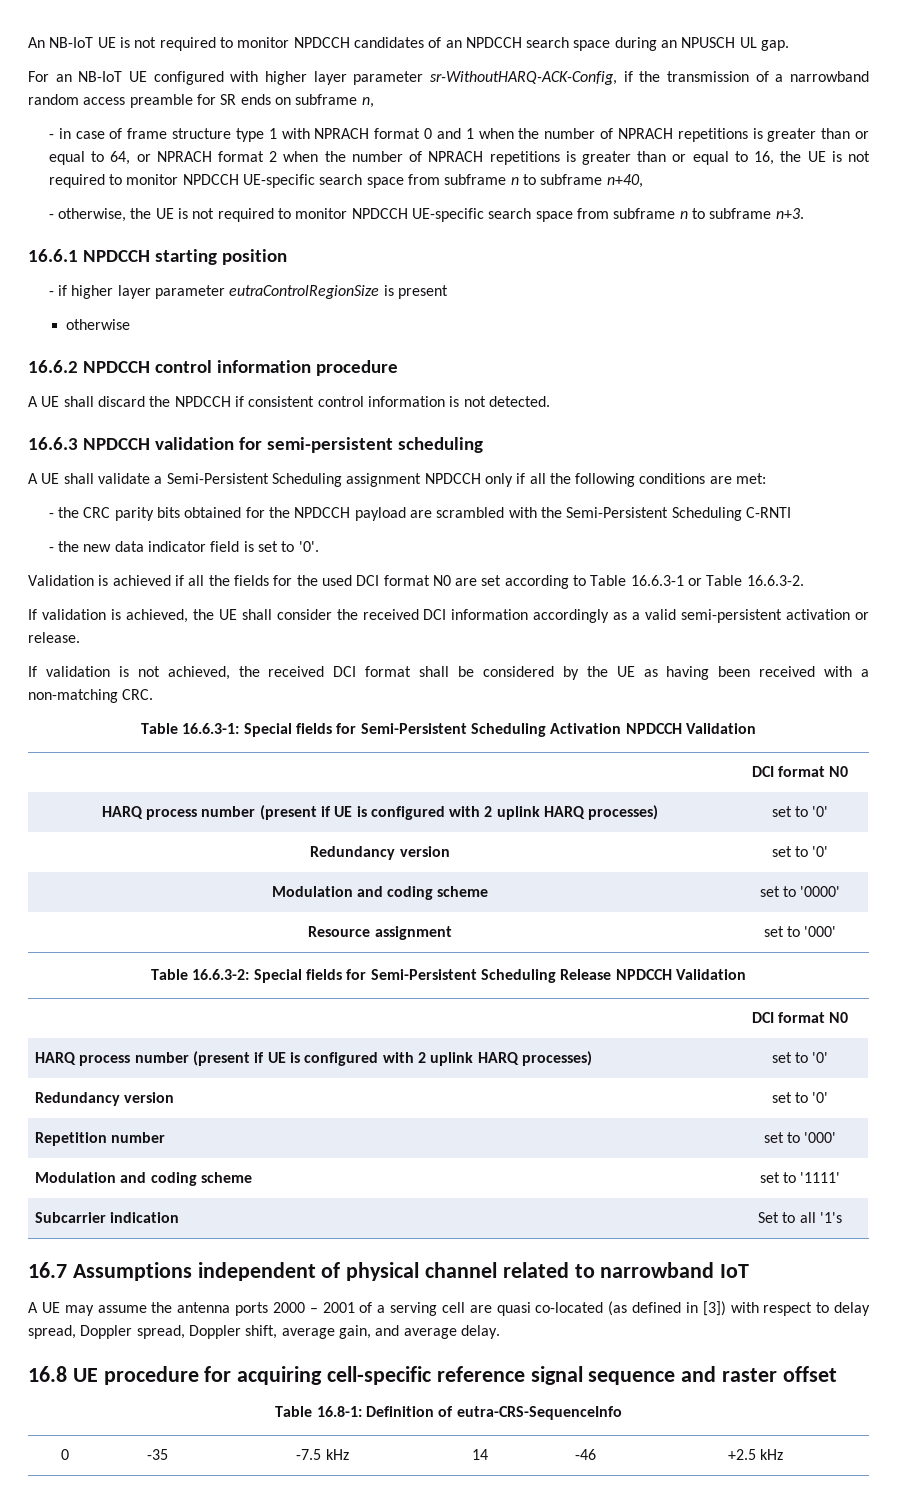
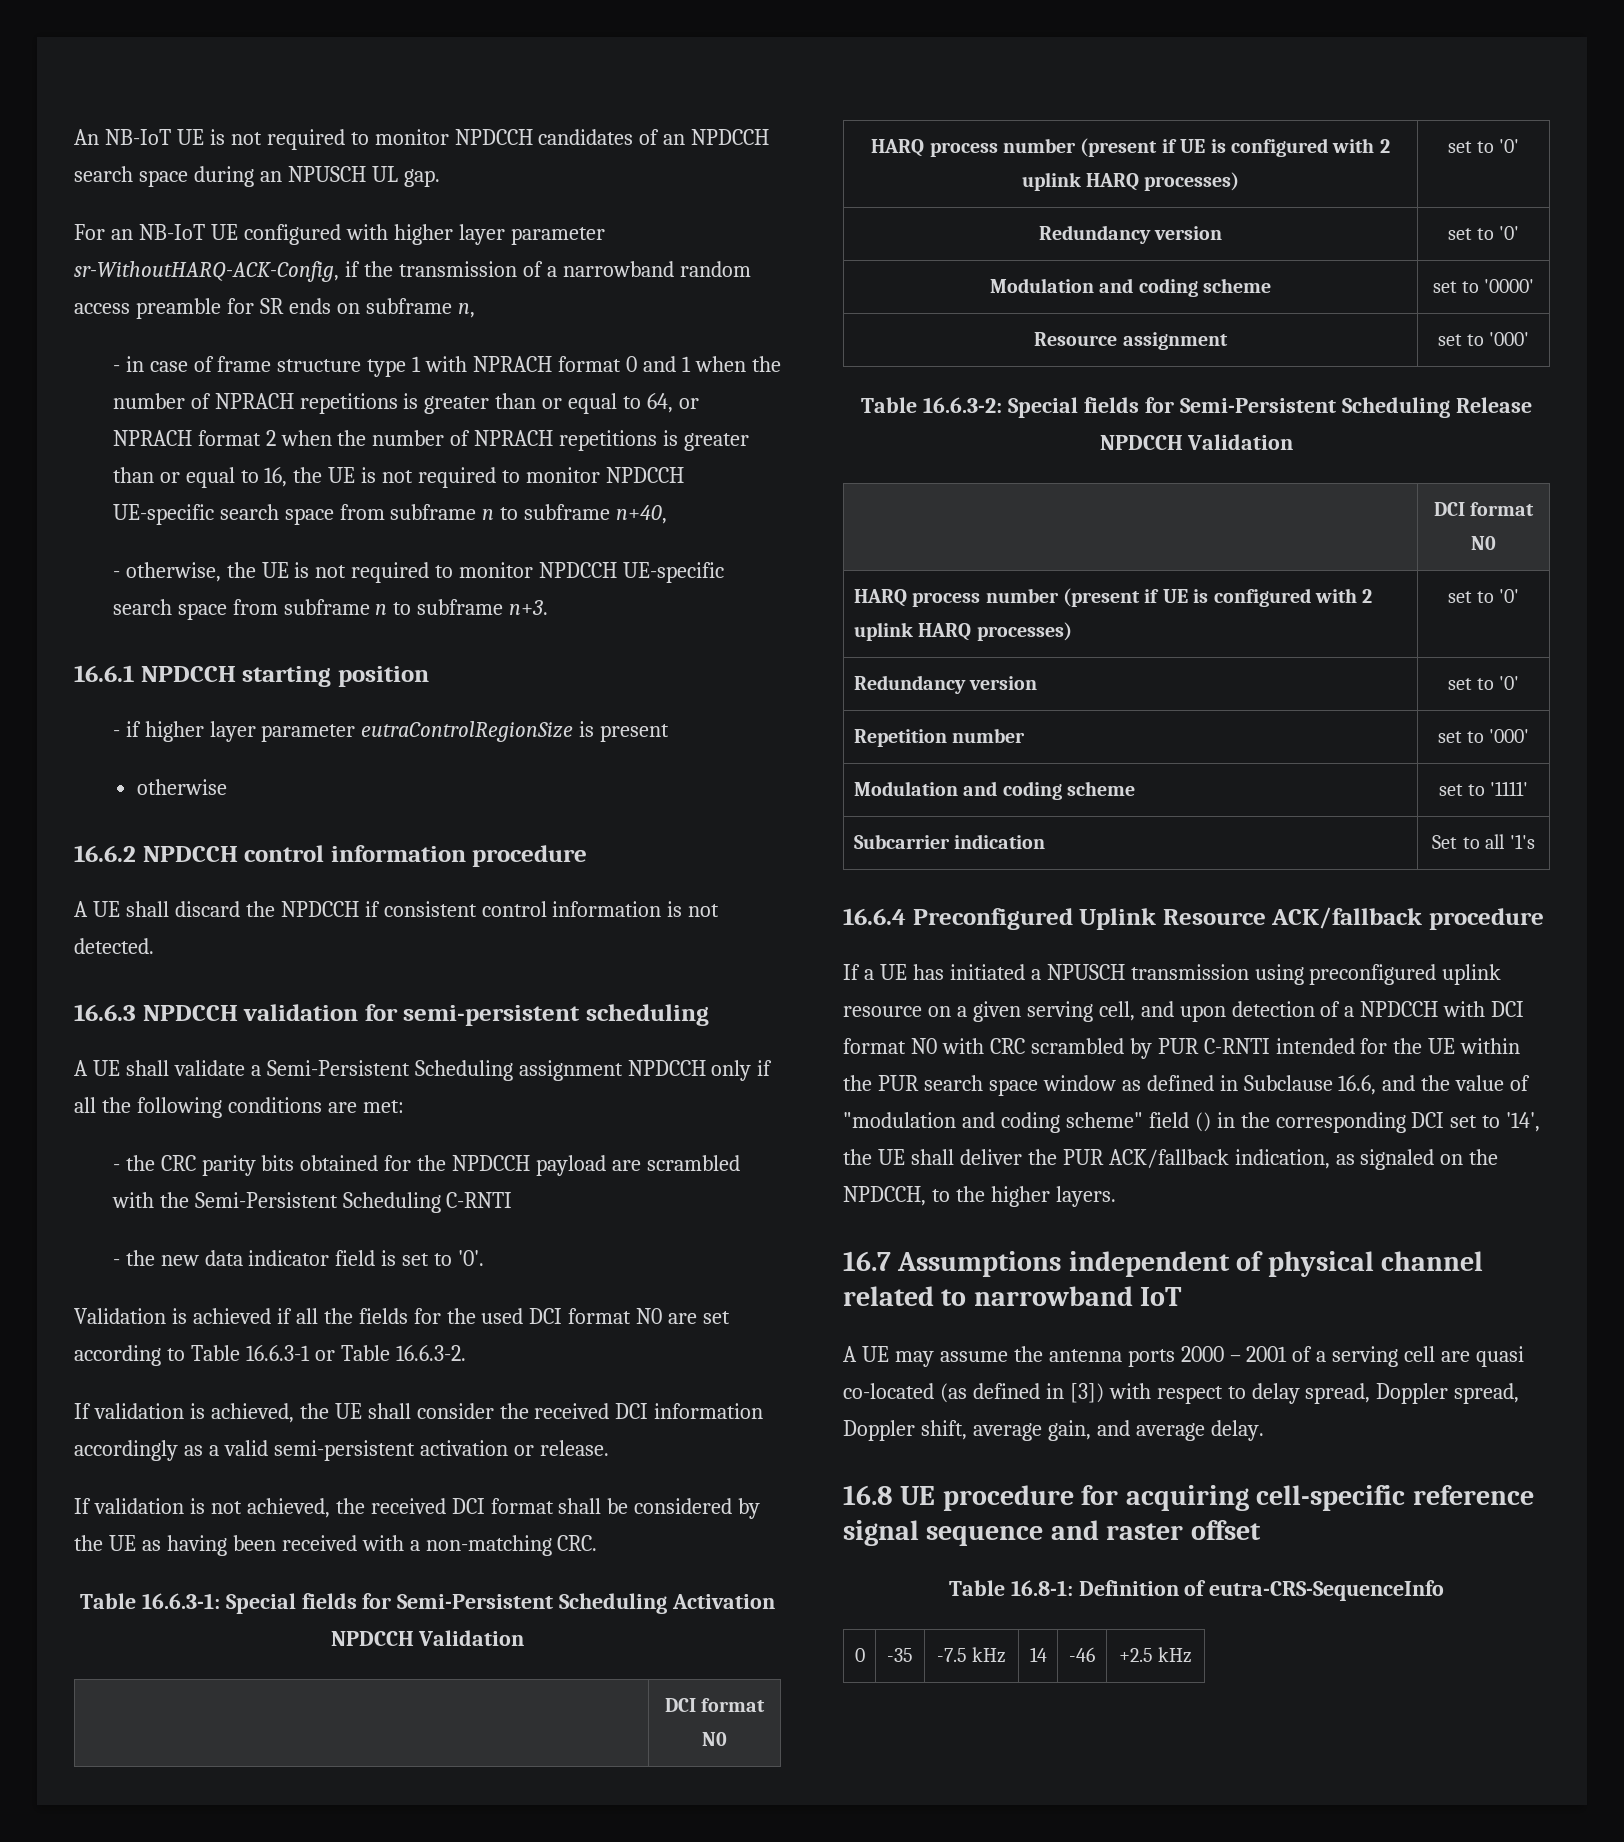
+ 16.6.4 Preconfigured Uplink Resource ACK/fallback procedure
+ If a UE has initiated a NPUSCH transmission using preconfigured uplink resource on a given serving cell, and upon detection of a NPDCCH with DCI format N0 with CRC scrambled by PUR C-RNTI intended for the UE within the PUR search space window as defined in Subclause 16.6, and the value of "modulation and coding scheme" field () in the corresponding DCI set to '14', the UE shall deliver the PUR ACK/fallback indication, as signaled on the NPDCCH, to the higher layers.

